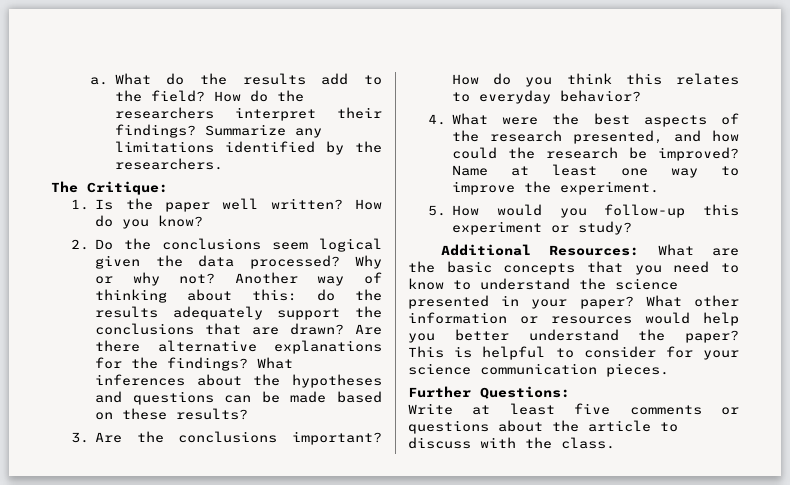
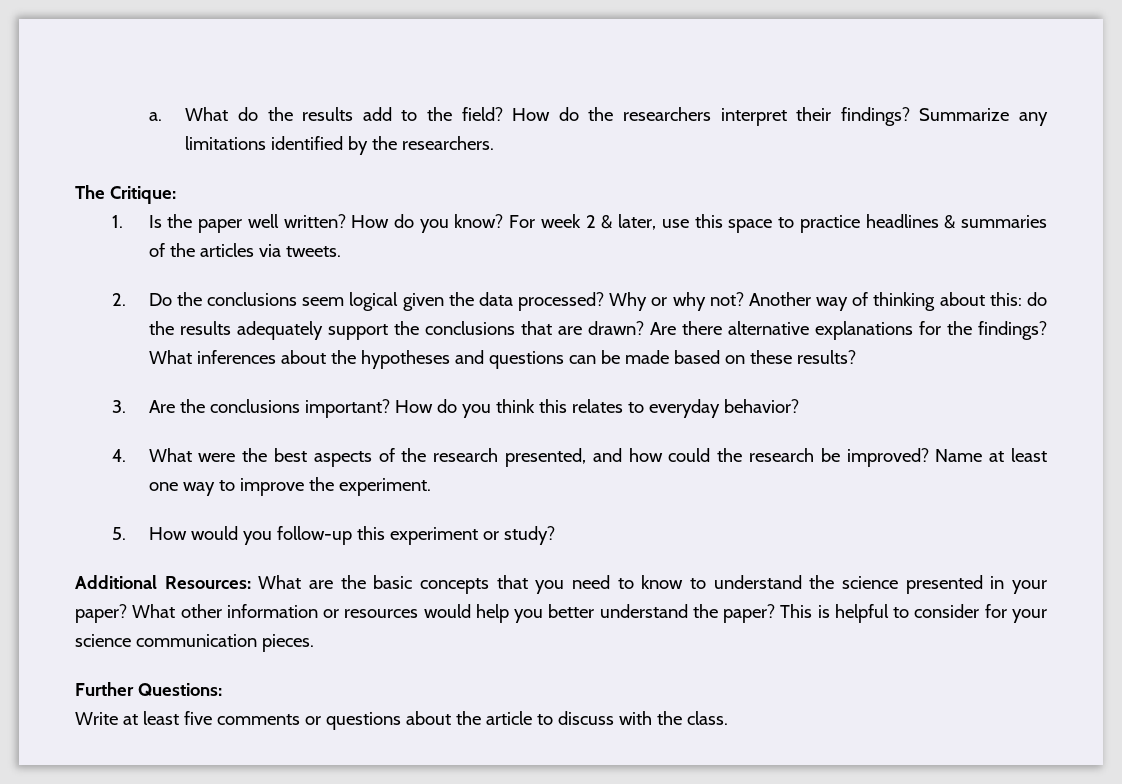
+ For week 2 & later, use this space to practice headlines & summaries of the articles via tweets.

